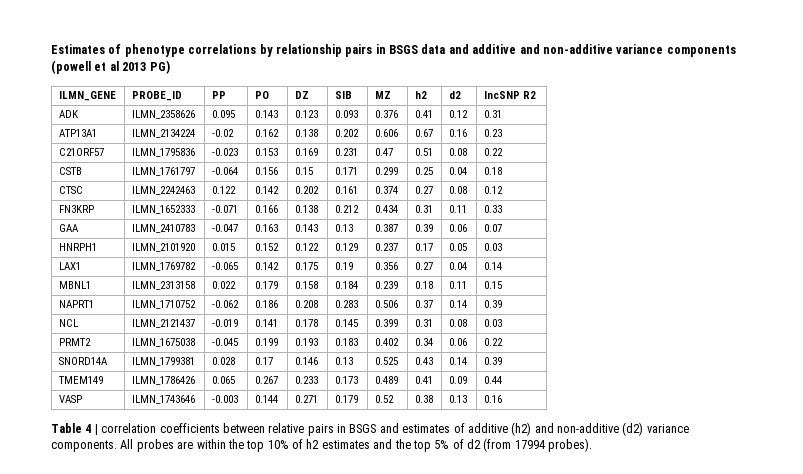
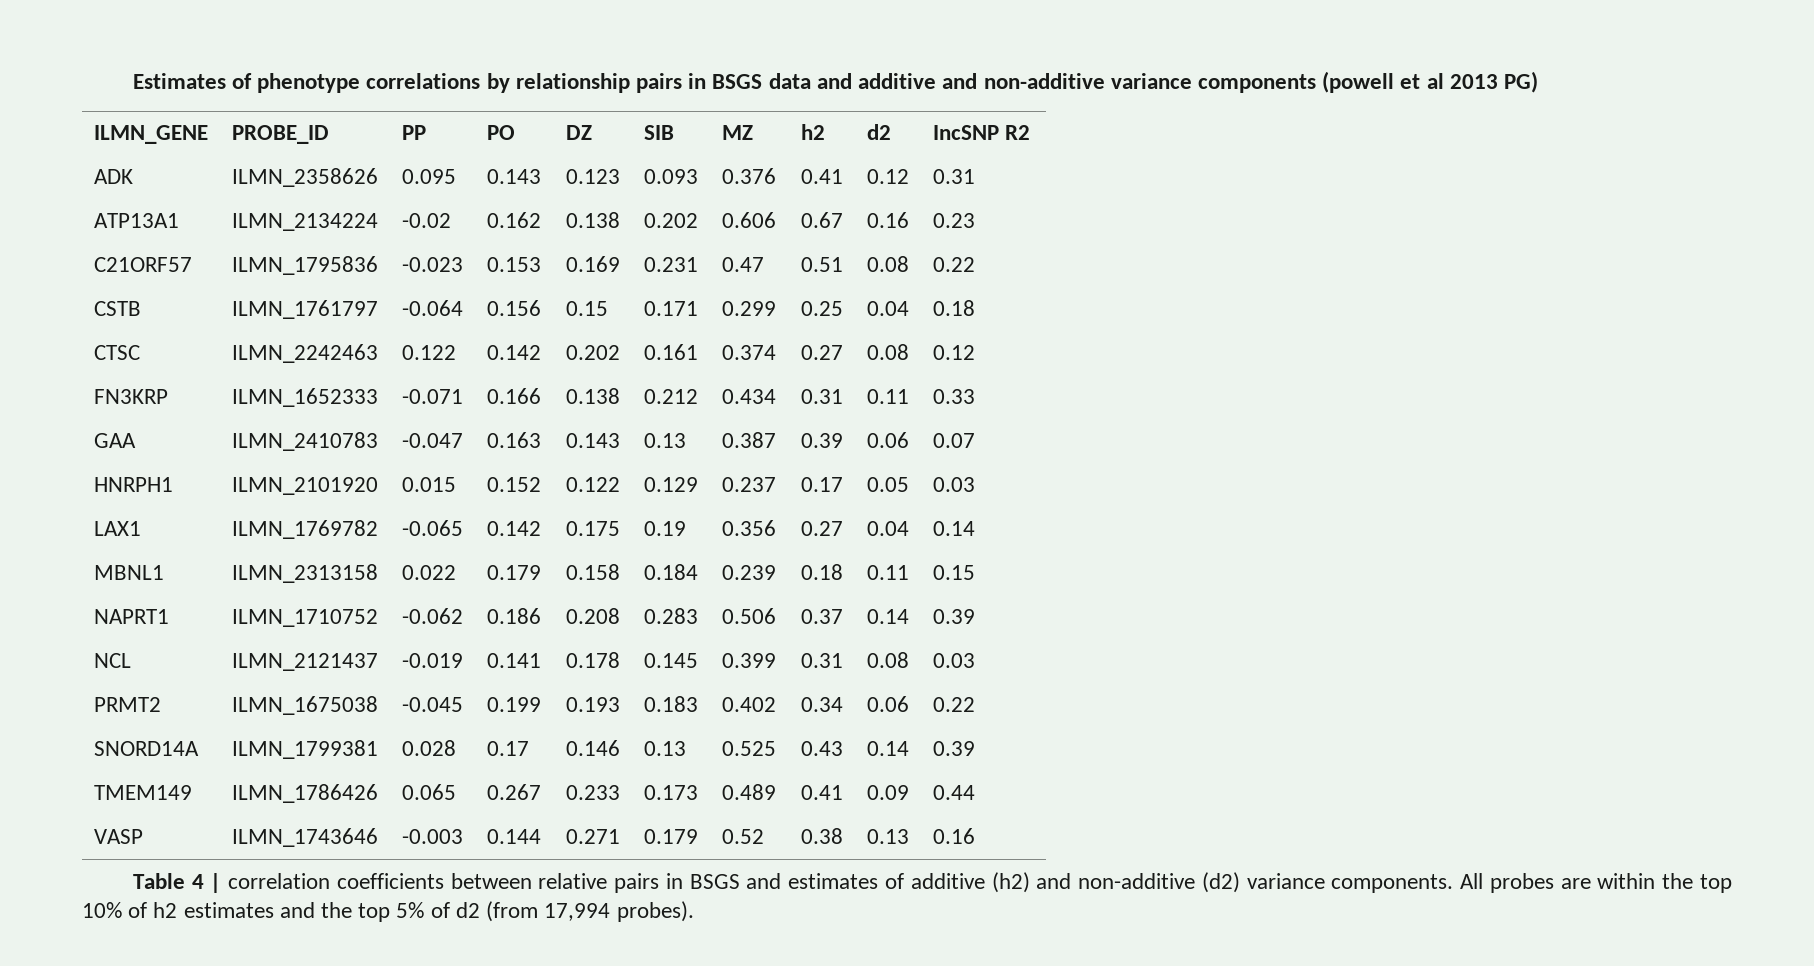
- All probes are within the top 10% of h2 estimates and the top 5% of d2 (from 17994 probes).
+ All probes are within the top 10% of h2 estimates and the top 5% of d2 (from 17,994 probes).

